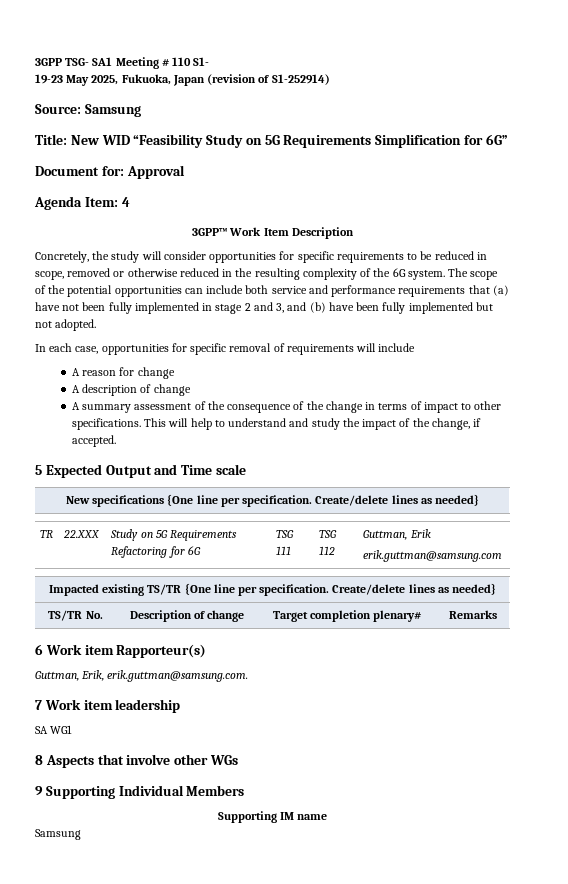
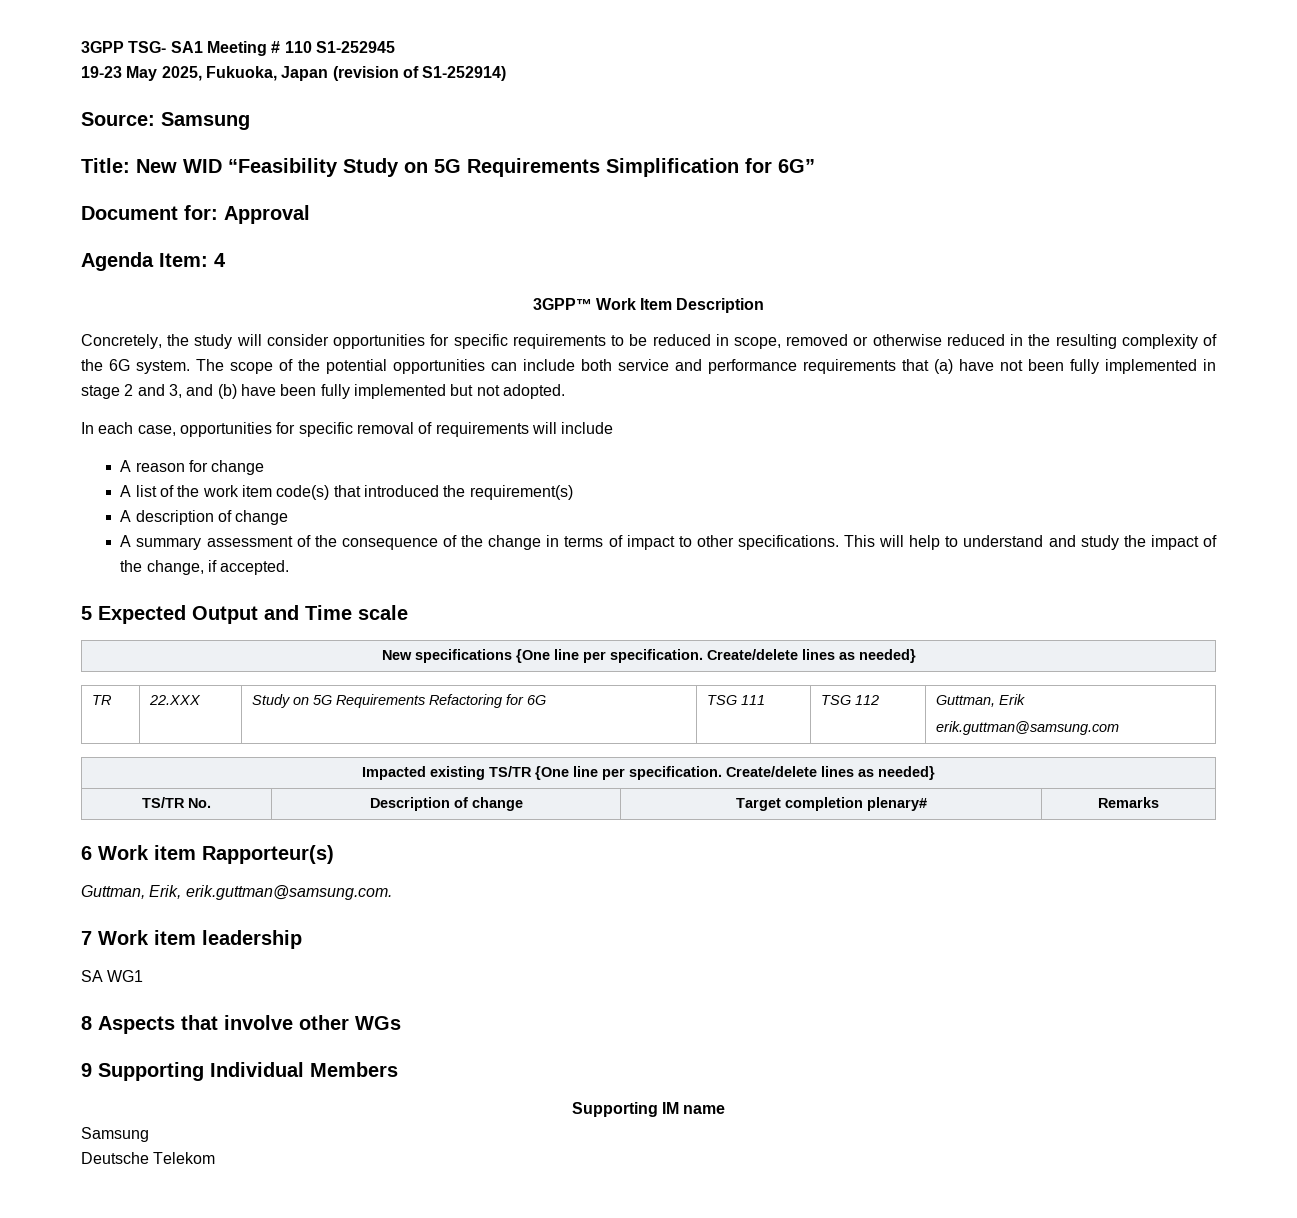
- 3GPP TSG- SA1 Meeting # 110 S1-
+ 3GPP TSG- SA1 Meeting # 110 S1-252945
+ A list of the work item code(s) that introduced the requirement(s)
+ Deutsche Telekom

